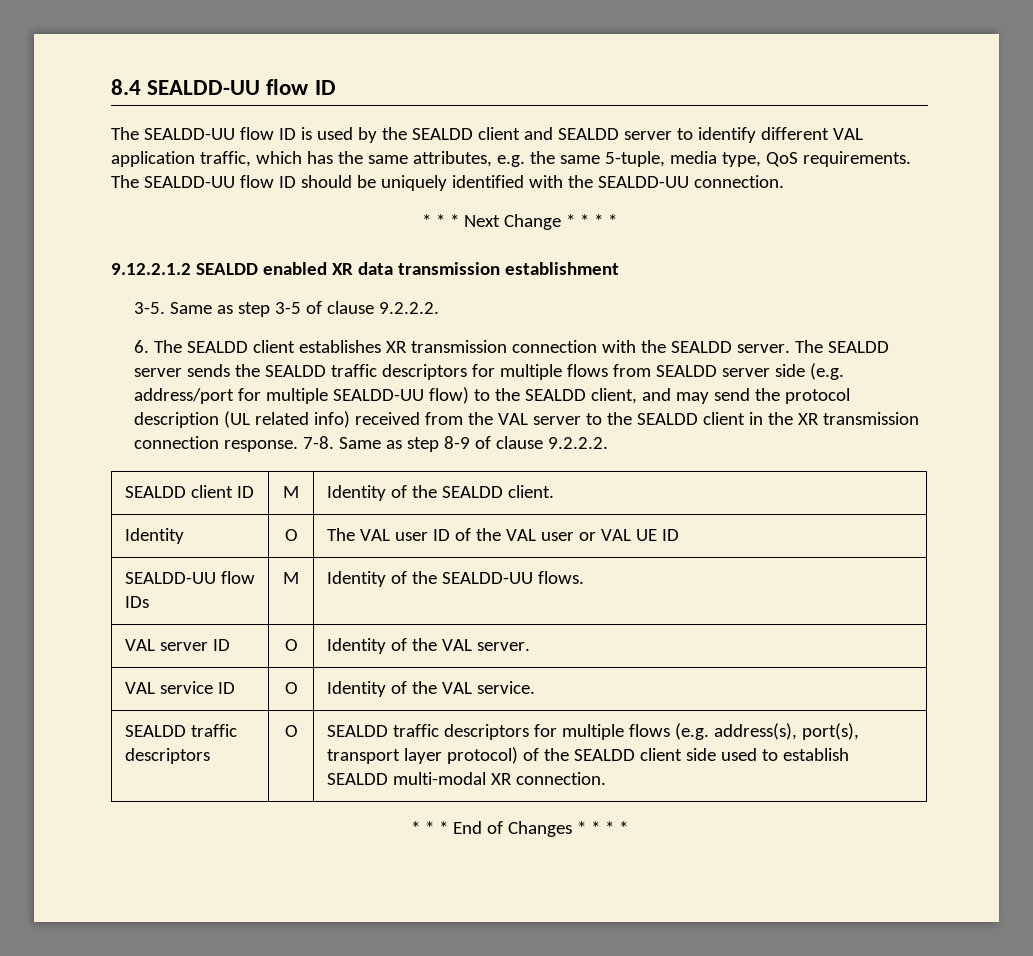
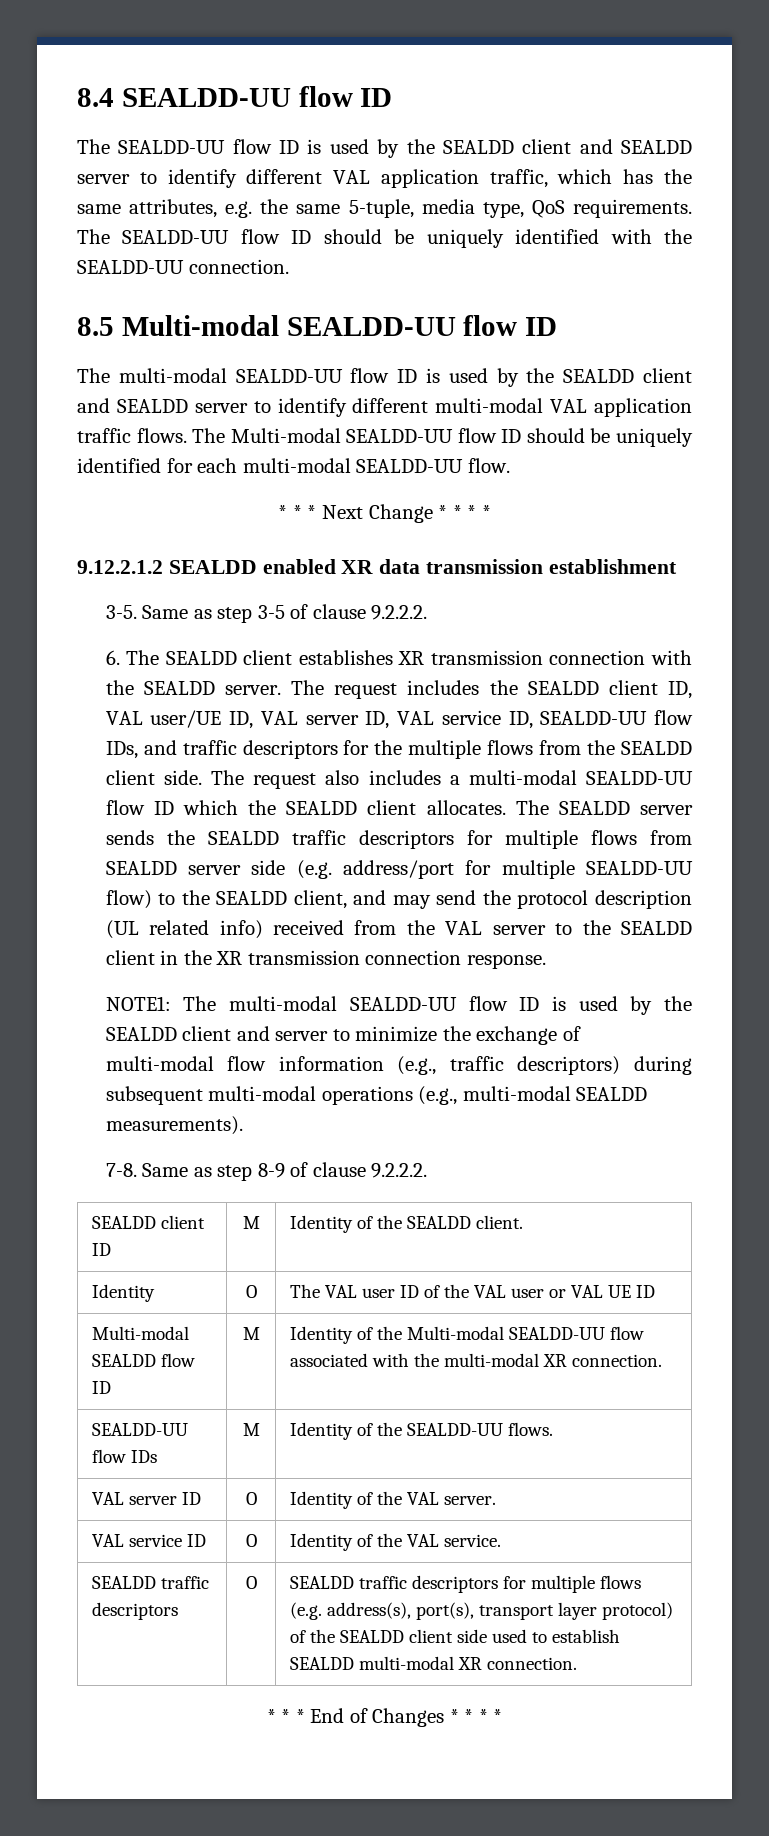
+ 8.5 Multi-modal SEALDD-UU flow ID
+ The multi-modal SEALDD-UU flow ID is used by the SEALDD client and SEALDD server to identify different multi-modal VAL application traffic flows. The Multi-modal SEALDD-UU flow ID should be uniquely identified for each multi-modal SEALDD-UU flow.
- The SEALDD server sends the SEALDD traffic descriptors for multiple flows from SEALDD server side (e.g. address/port for multiple SEALDD-UU flow) to the SEALDD client, and may send the protocol description (UL related info) received from the VAL server to the SEALDD client in the XR transmission connection response. 7-8.
+ The request includes the SEALDD client ID, VAL user/UE ID, VAL server ID, VAL service ID, SEALDD-UU flow IDs, and traffic descriptors for the multiple flows from the SEALDD client side. The request also includes a multi-modal SEALDD-UU flow ID which the SEALDD client allocates. The SEALDD server sends the SEALDD traffic descriptors for multiple flows from SEALDD server side (e.g. address/port for multiple SEALDD-UU flow) to the SEALDD client, and may send the protocol description (UL related info) received from the VAL server to the SEALDD client in the XR transmission connection response.
+ NOTE1: The multi-modal SEALDD-UU flow ID is used by the SEALDD client and server to minimize the exchange of multi-modal flow information (e.g., traffic descriptors) during subsequent multi-modal operations (e.g., multi-modal SEALDD measurements).
+ 7-8.
+ Multi-modal SEALDD flow ID | M | Identity of the Multi-modal SEALDD-UU flow associated with the multi-modal XR connection.

